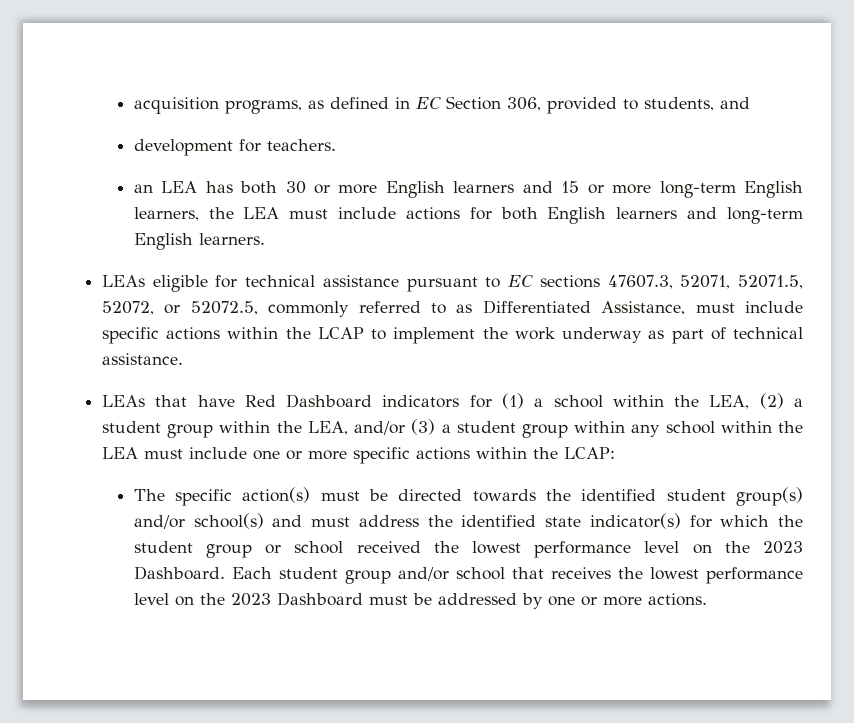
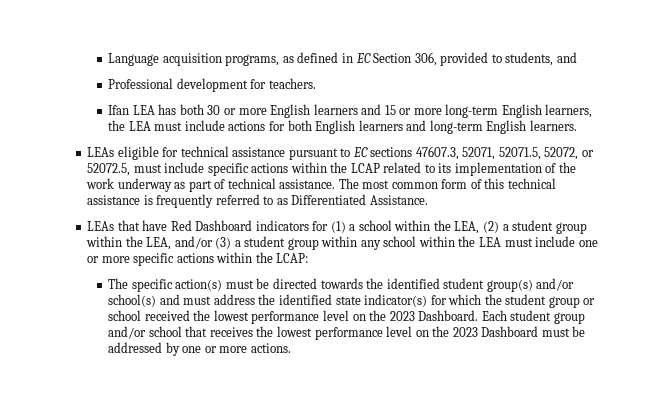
- acquisition programs, as defined in EC Section 306, provided to students, and
+ Language acquisition programs, as defined in EC Section 306, provided to students, and
- development for teachers.
+ Professional development for teachers.
- an LEA has both 30 or more English learners and 15 or more long-term English learners, the LEA must include actions for both English learners and long-term English learners.
+ Ifan LEA has both 30 or more English learners and 15 or more long-term English learners, the LEA must include actions for both English learners and long-term English learners.
- LEAs eligible for technical assistance pursuant to EC sections 47607.3, 52071, 52071.5, 52072, or 52072.5, commonly referred to as Differentiated Assistance, must include specific actions within the LCAP to implement the work underway as part of technical assistance.
+ LEAs eligible for technical assistance pursuant to EC sections 47607.3, 52071, 52071.5, 52072, or 52072.5, must include specific actions within the LCAP related to its implementation of the work underway as part of technical assistance. The most common form of this technical assistance is frequently referred to as Differentiated Assistance.

